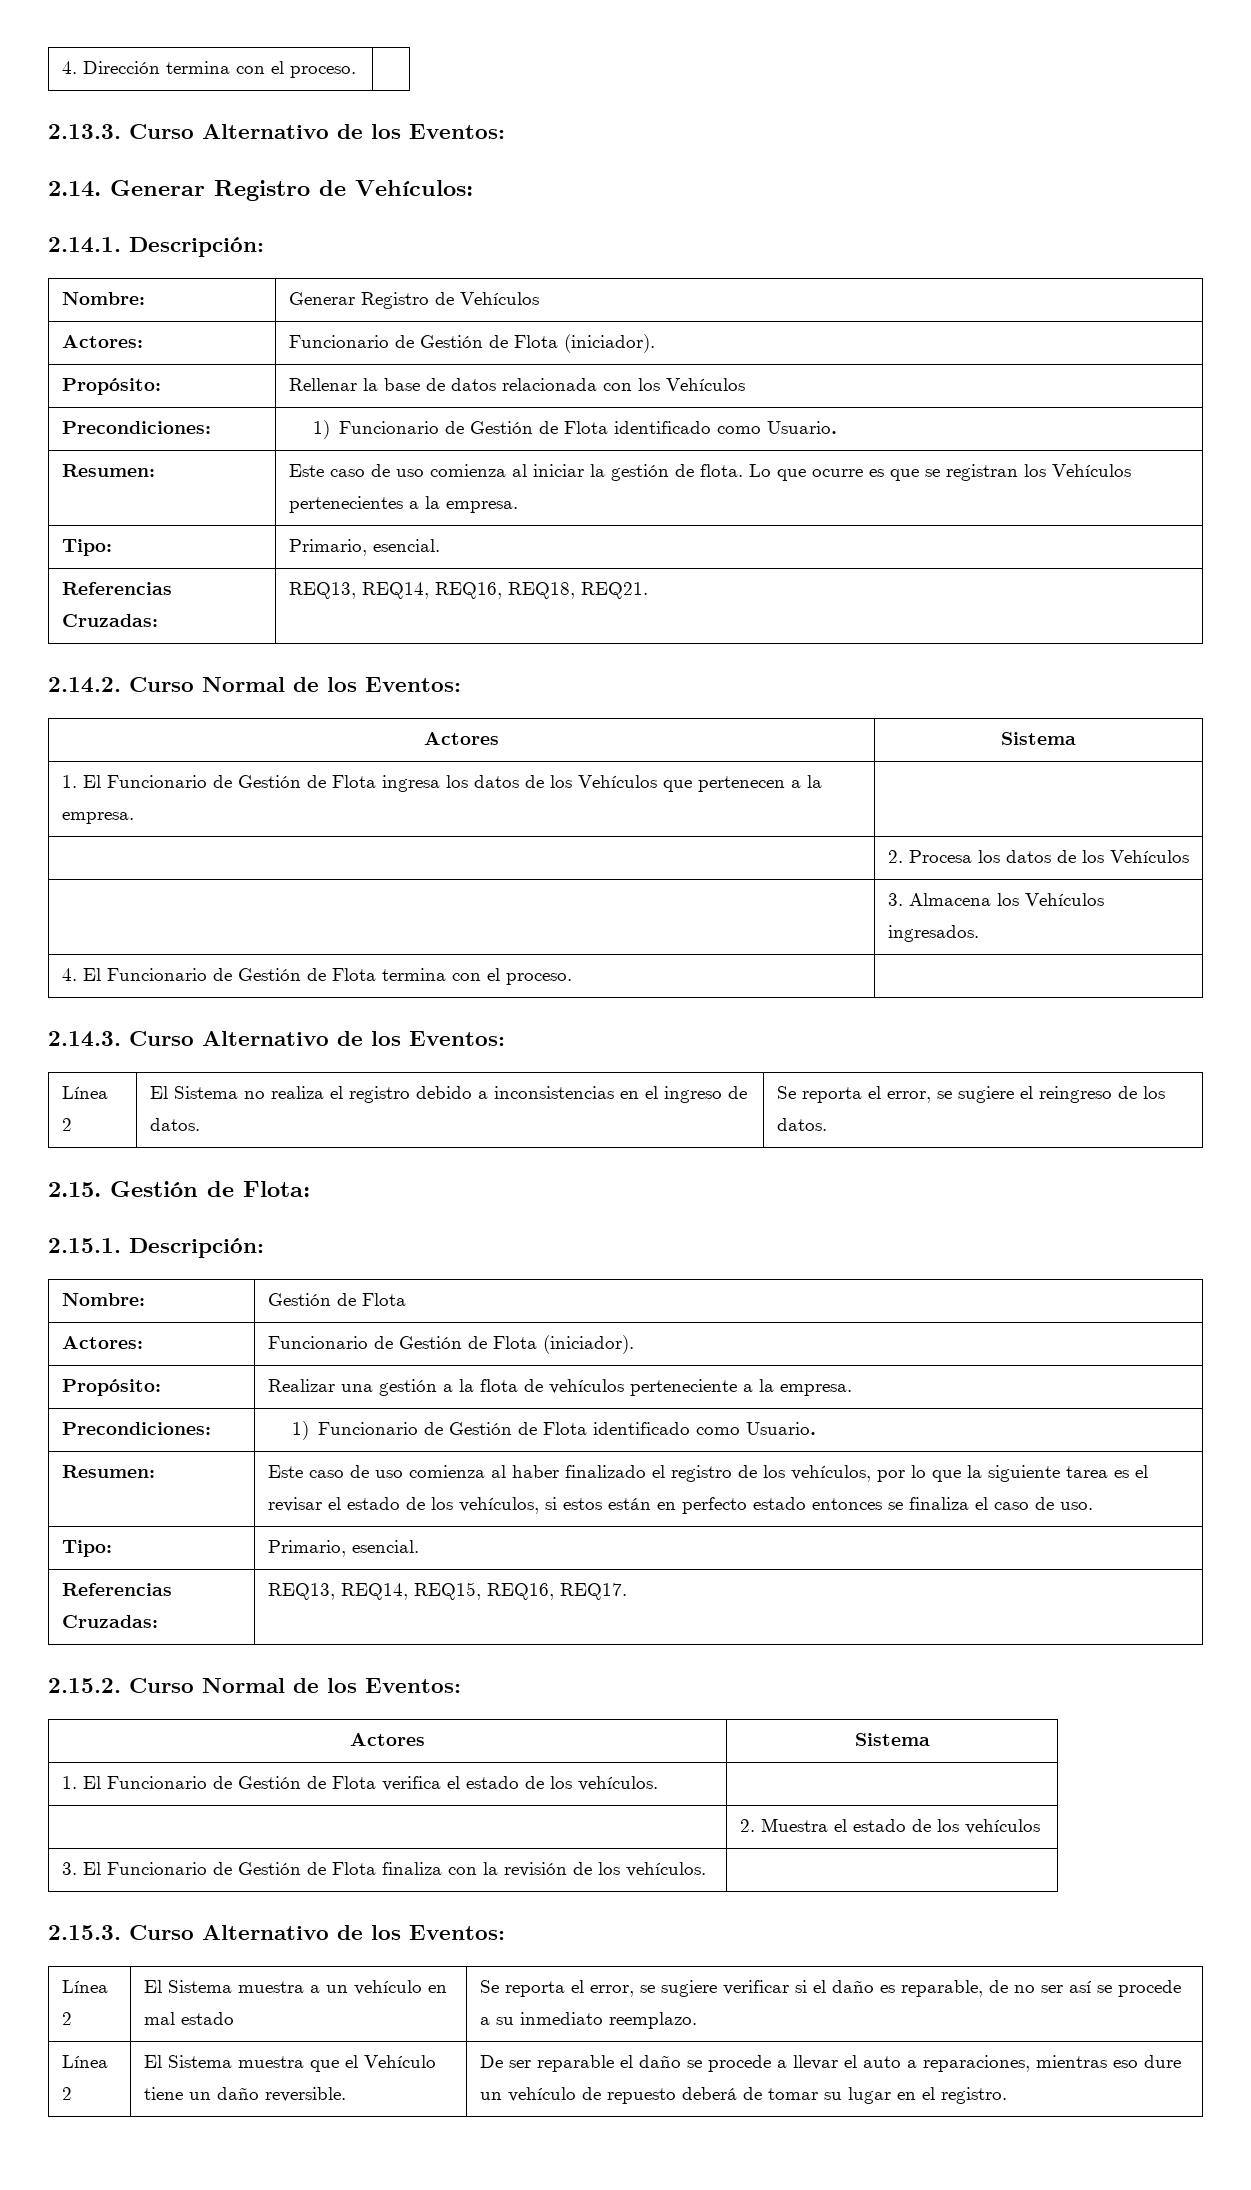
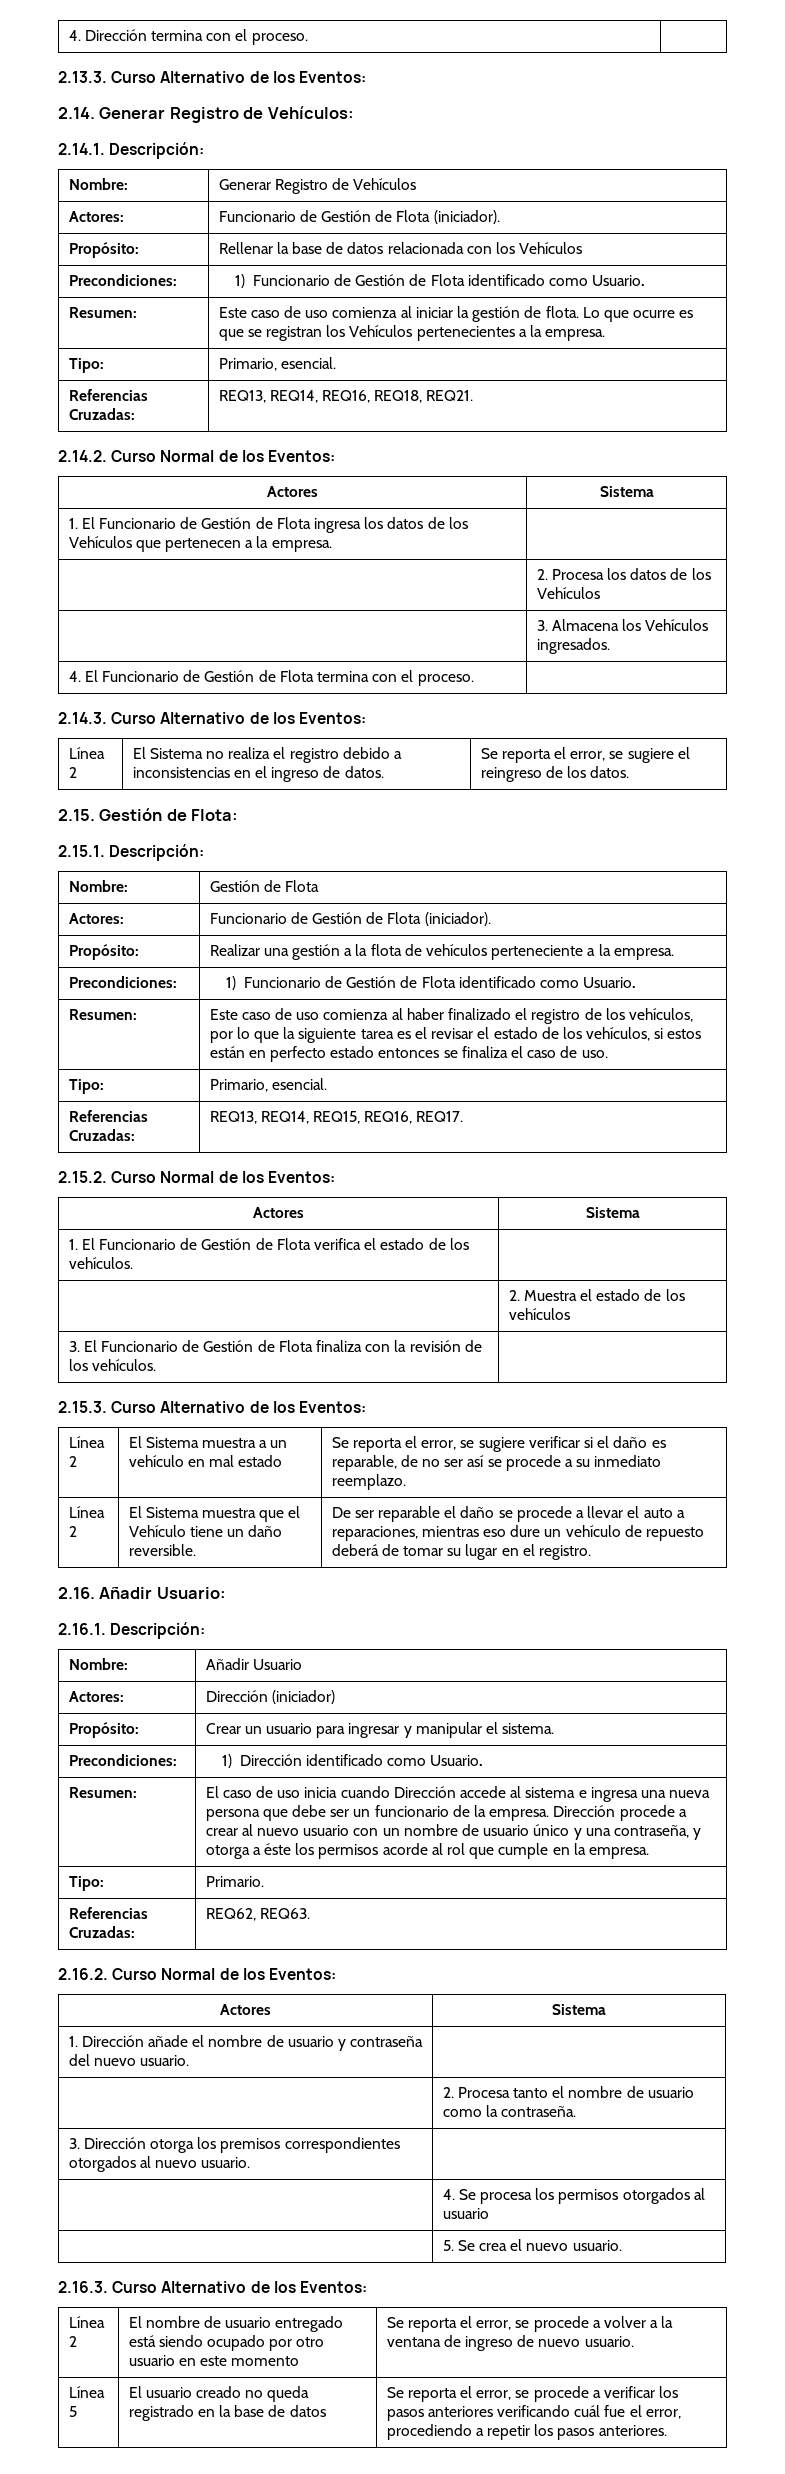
+ 2.16. Añadir Usuario:
+ 2.16.1. Descripción:
+ Nombre: | Añadir Usuario
+ Actores: | Dirección (iniciador)
+ Propósito: | Crear un usuario para ingresar y manipular el sistema.
+ Precondiciones: | 1) Dirección identificado como Usuario.
+ Resumen: | El caso de uso inicia cuando Dirección accede al sistema e ingresa una nueva persona que debe ser un funcionario de la empresa. Dirección procede a crear al nuevo usuario con un nombre de usuario único y una contraseña, y otorga a éste los permisos acorde al rol que cumple en la empresa.
+ Tipo: | Primario.
+ Referencias Cruzadas: | REQ62, REQ63.
+ 2.16.2. Curso Normal de los Eventos:
+ Actores | Sistema
+ 1. Dirección añade el nombre de usuario y contraseña del nuevo usuario. |
+ | 2. Procesa tanto el nombre de usuario como la contraseña.
+ 3. Dirección otorga los premisos correspondientes otorgados al nuevo usuario. |
+ | 4. Se procesa los permisos otorgados al usuario
+ | 5. Se crea el nuevo usuario.
+ 2.16.3. Curso Alternativo de los Eventos:
+ Línea 2 | El nombre de usuario entregado está siendo ocupado por otro usuario en este momento | Se reporta el error, se procede a volver a la ventana de ingreso de nuevo usuario.
+ Línea 5 | El usuario creado no queda registrado en la base de datos | Se reporta el error, se procede a verificar los pasos anteriores verificando cuál fue el error, procediendo a repetir los pasos anteriores.

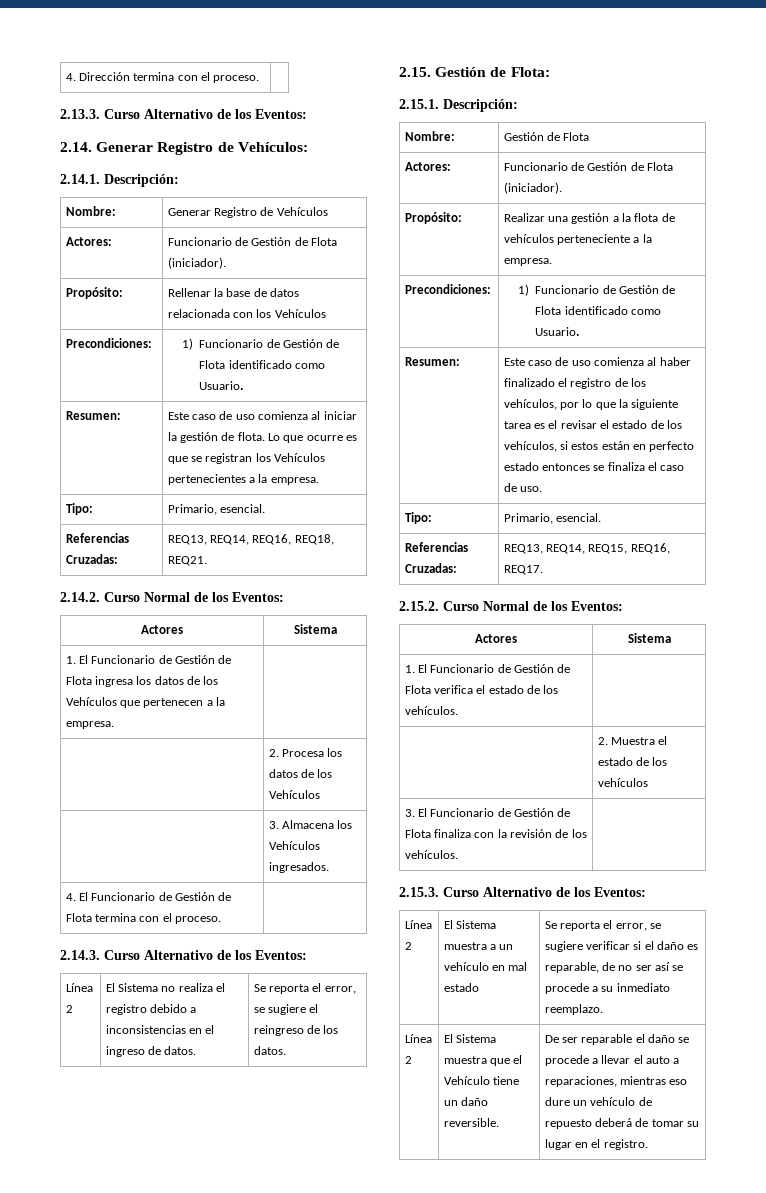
- 2.16. Añadir Usuario:
- 2.16.1. Descripción:
- Nombre: | Añadir Usuario
- Actores: | Dirección (iniciador)
- Propósito: | Crear un usuario para ingresar y manipular el sistema.
- Precondiciones: | 1) Dirección identificado como Usuario.
- Resumen: | El caso de uso inicia cuando Dirección accede al sistema e ingresa una nueva persona que debe ser un funcionario de la empresa. Dirección procede a crear al nuevo usuario con un nombre de usuario único y una contraseña, y otorga a éste los permisos acorde al rol que cumple en la empresa.
- Tipo: | Primario.
- Referencias Cruzadas: | REQ62, REQ63.
- 2.16.2. Curso Normal de los Eventos:
- Actores | Sistema
- 1. Dirección añade el nombre de usuario y contraseña del nuevo usuario. |
- | 2. Procesa tanto el nombre de usuario como la contraseña.
- 3. Dirección otorga los premisos correspondientes otorgados al nuevo usuario. |
- | 4. Se procesa los permisos otorgados al usuario
- | 5. Se crea el nuevo usuario.
- 2.16.3. Curso Alternativo de los Eventos:
- Línea 2 | El nombre de usuario entregado está siendo ocupado por otro usuario en este momento | Se reporta el error, se procede a volver a la ventana de ingreso de nuevo usuario.
- Línea 5 | El usuario creado no queda registrado en la base de datos | Se reporta el error, se procede a verificar los pasos anteriores verificando cuál fue el error, procediendo a repetir los pasos anteriores.

